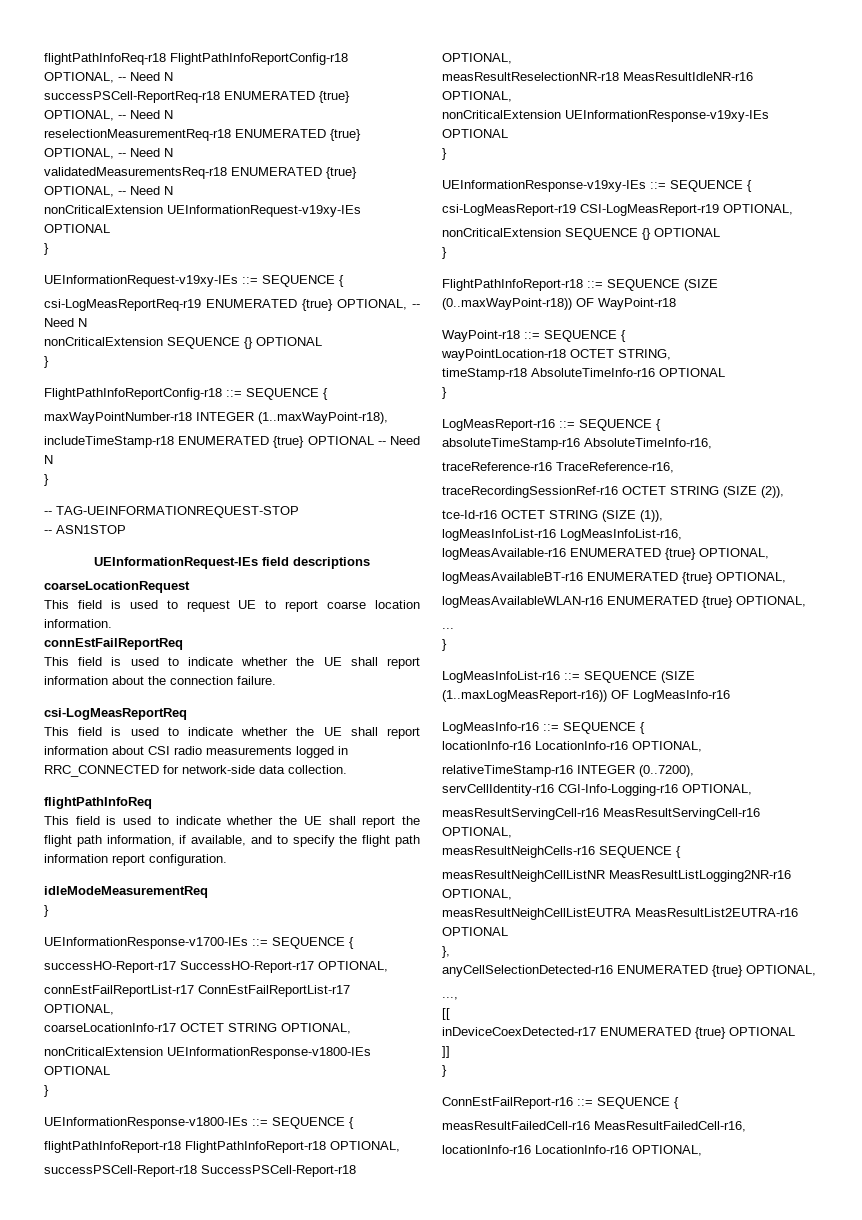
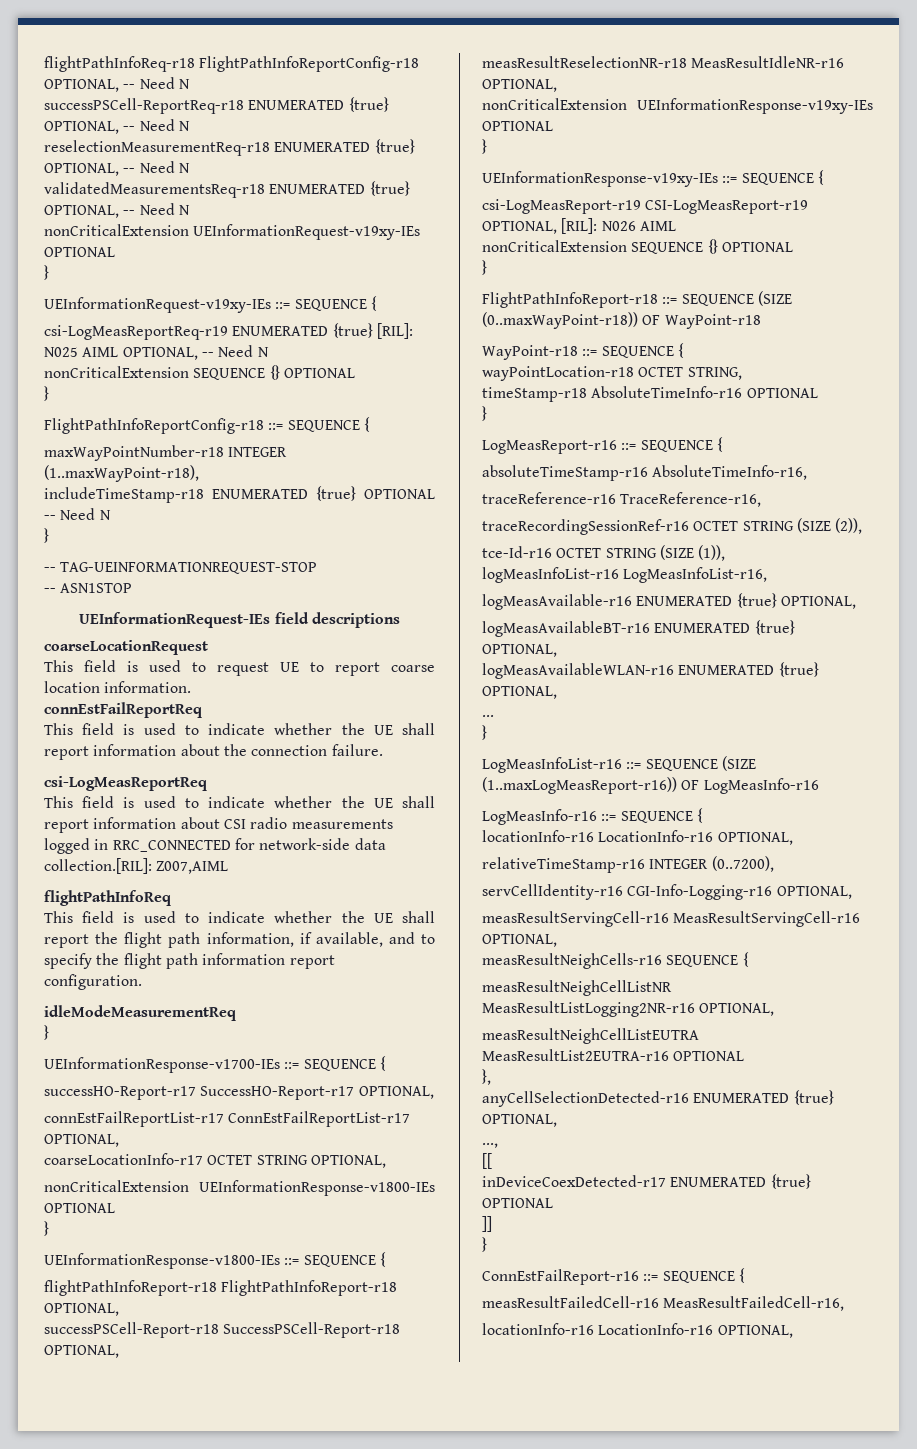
- csi-LogMeasReportReq-r19 ENUMERATED {true} OPTIONAL, -- Need N
+ csi-LogMeasReportReq-r19 ENUMERATED {true} [RIL]: N025 AIML OPTIONAL, -- Need N
- This field is used to indicate whether the UE shall report information about CSI radio measurements logged in RRC_CONNECTED for network-side data collection.
+ This field is used to indicate whether the UE shall report information about CSI radio measurements logged in RRC_CONNECTED for network-side data collection.[RIL]: Z007,AIML
- csi-LogMeasReport-r19 CSI-LogMeasReport-r19 OPTIONAL,
+ csi-LogMeasReport-r19 CSI-LogMeasReport-r19 OPTIONAL, [RIL]: N026 AIML

